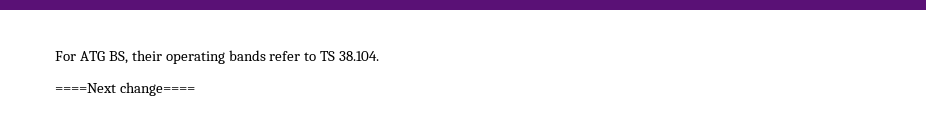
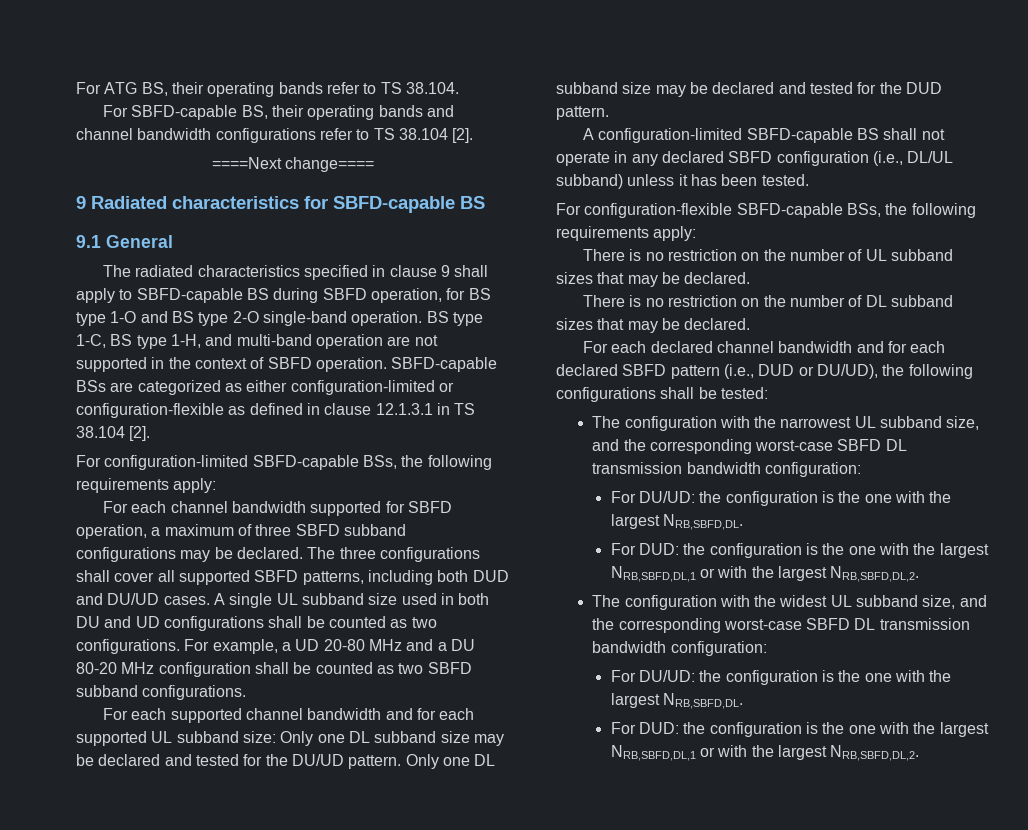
+ For SBFD-capable BS, their operating bands and channel bandwidth configurations refer to TS 38.104 [2].
  ====Next change====
+ 9 Radiated characteristics for SBFD-capable BS
+ 9.1 General
+ The radiated characteristics specified in clause 9 shall apply to SBFD-capable BS during SBFD operation, for BS type 1-O and BS type 2-O single-band operation. BS type 1-C, BS type 1-H, and multi-band operation are not supported in the context of SBFD operation. SBFD-capable BSs are categorized as either configuration-limited or configuration-flexible as defined in clause 12.1.3.1 in TS 38.104 [2].
+ For configuration-limited SBFD-capable BSs, the following requirements apply:
+ For each channel bandwidth supported for SBFD operation, a maximum of three SBFD subband configurations may be declared. The three configurations shall cover all supported SBFD patterns, including both DUD and DU/UD cases. A single UL subband size used in both DU and UD configurations shall be counted as two configurations. For example, a UD 20-80 MHz and a DU 80-20 MHz configuration shall be counted as two SBFD subband configurations.
+ For each supported channel bandwidth and for each supported UL subband size: Only one DL subband size may be declared and tested for the DU/UD pattern. Only one DL subband size may be declared and tested for the DUD pattern.
+ A configuration-limited SBFD-capable BS shall not operate in any declared SBFD configuration (i.e., DL/UL subband) unless it has been tested.
+ For configuration-flexible SBFD-capable BSs, the following requirements apply:
+ There is no restriction on the number of UL subband sizes that may be declared.
+ There is no restriction on the number of DL subband sizes that may be declared.
+ For each declared channel bandwidth and for each declared SBFD pattern (i.e., DUD or DU/UD), the following configurations shall be tested:
+ The configuration with the narrowest UL subband size, and the corresponding worst-case SBFD DL transmission bandwidth configuration:
+ For DU/UD: the configuration is the one with the largest NRB,SBFD,DL.
+ For DUD: the configuration is the one with the largest NRB,SBFD,DL,1 or with the largest NRB,SBFD,DL,2.
+ The configuration with the widest UL subband size, and the corresponding worst-case SBFD DL transmission bandwidth configuration:
+ For DU/UD: the configuration is the one with the largest NRB,SBFD,DL.
+ For DUD: the configuration is the one with the largest NRB,SBFD,DL,1 or with the largest NRB,SBFD,DL,2.

